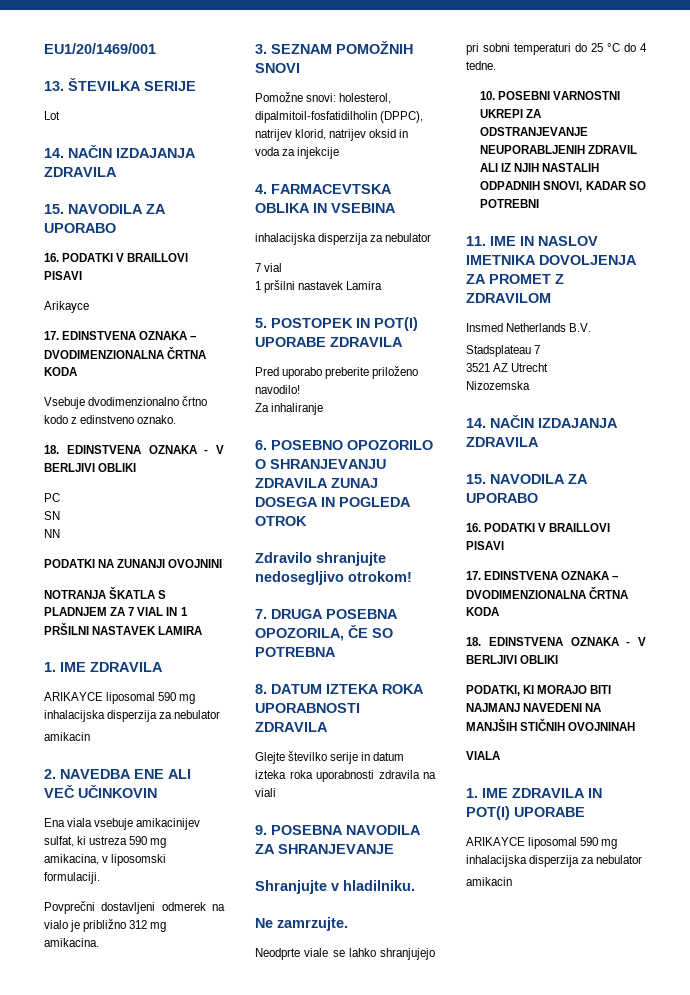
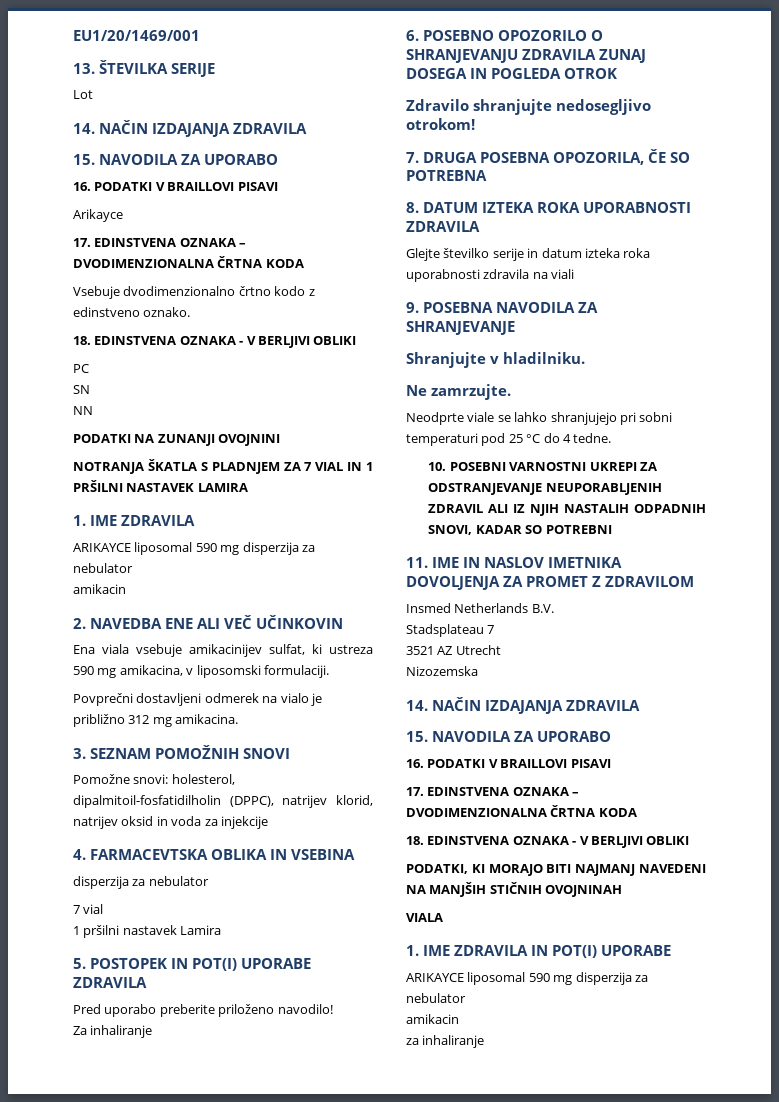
  NOTRANJA ŠKATLA S PLADNJEM ZA 7 VIAL IN 1 PRŠILNI NASTAVEK LAMIRA
  1. IME ZDRAVILA
- ARIKAYCE liposomal 590 mg inhalacijska disperzija za nebulator
+ ARIKAYCE liposomal 590 mg disperzija za nebulator
  4. FARMACEVTSKA OBLIKA IN VSEBINA
- inhalacijska disperzija za nebulator
+ disperzija za nebulator
- Neodprte viale se lahko shranjujejo pri sobni temperaturi do 25 °C do 4 tedne.
+ Neodprte viale se lahko shranjujejo pri sobni temperaturi pod 25 °C do 4 tedne.
  1. IME ZDRAVILA IN POT(I) UPORABE
- ARIKAYCE liposomal 590 mg inhalacijska disperzija za nebulator
+ ARIKAYCE liposomal 590 mg disperzija za nebulator
  amikacin
+ za inhaliranje

